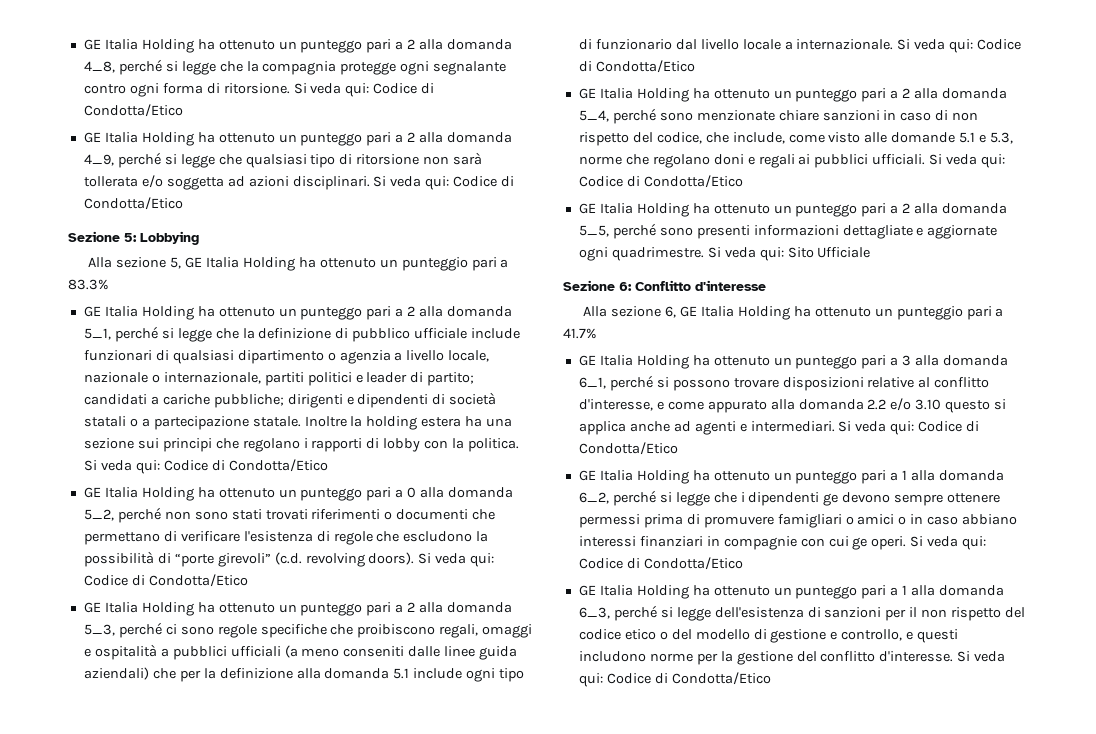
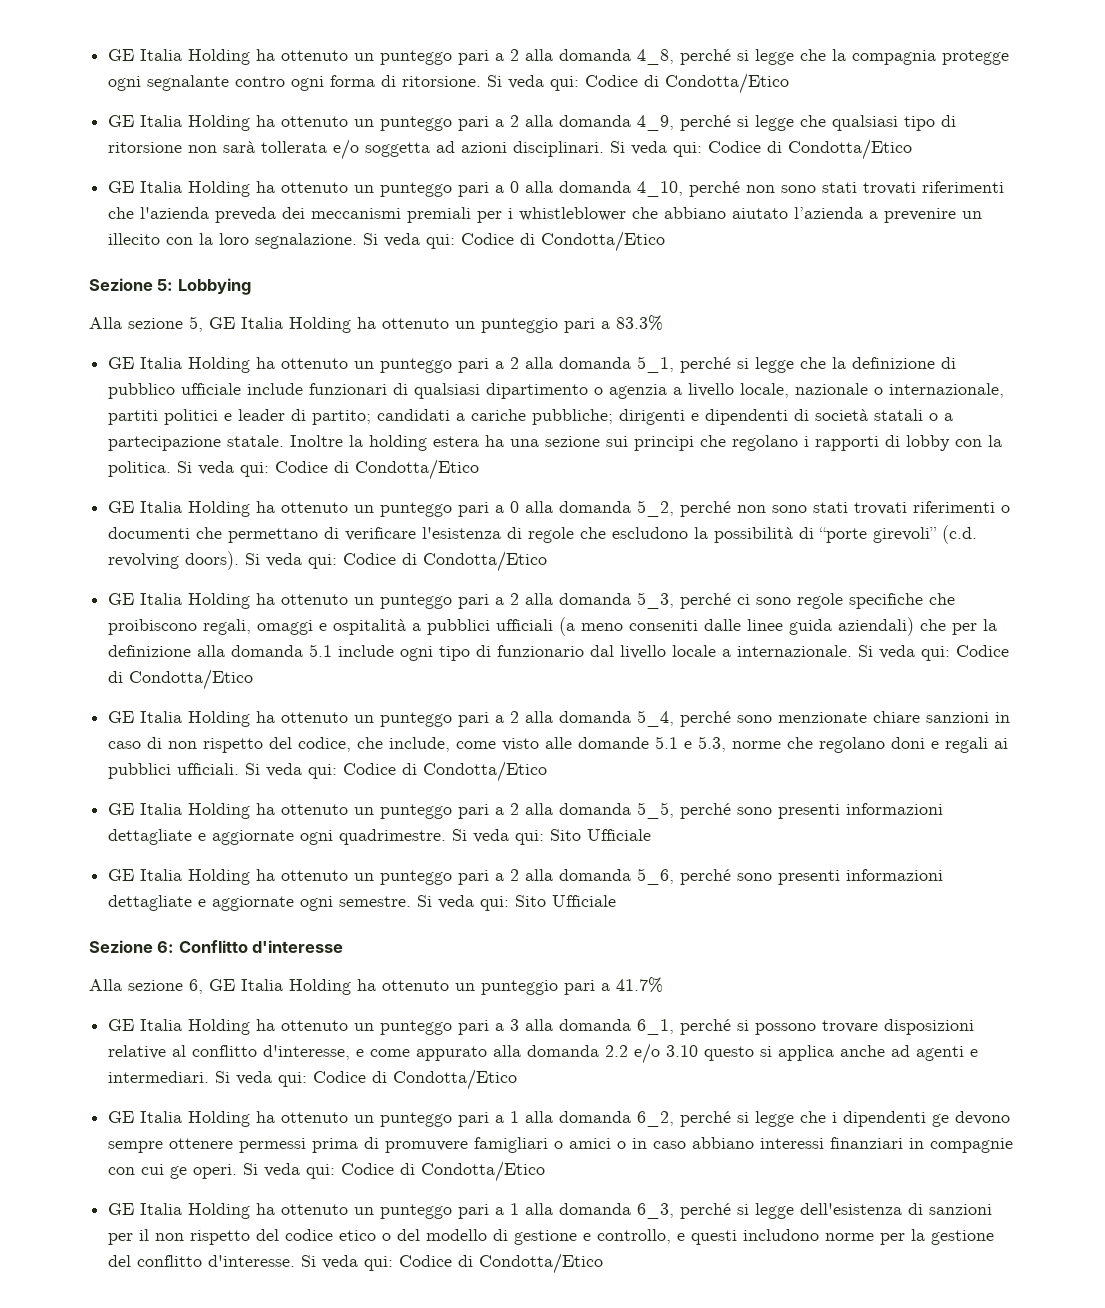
+ GE Italia Holding ha ottenuto un punteggo pari a 0 alla domanda 4_10, perché non sono stati trovati riferimenti che l'azienda preveda dei meccanismi premiali per i whistleblower che abbiano aiutato l’azienda a prevenire un illecito con la loro segnalazione. Si veda qui: Codice di Condotta/Etico
+ GE Italia Holding ha ottenuto un punteggo pari a 2 alla domanda 5_6, perché sono presenti informazioni dettagliate e aggiornate ogni semestre. Si veda qui: Sito Ufficiale

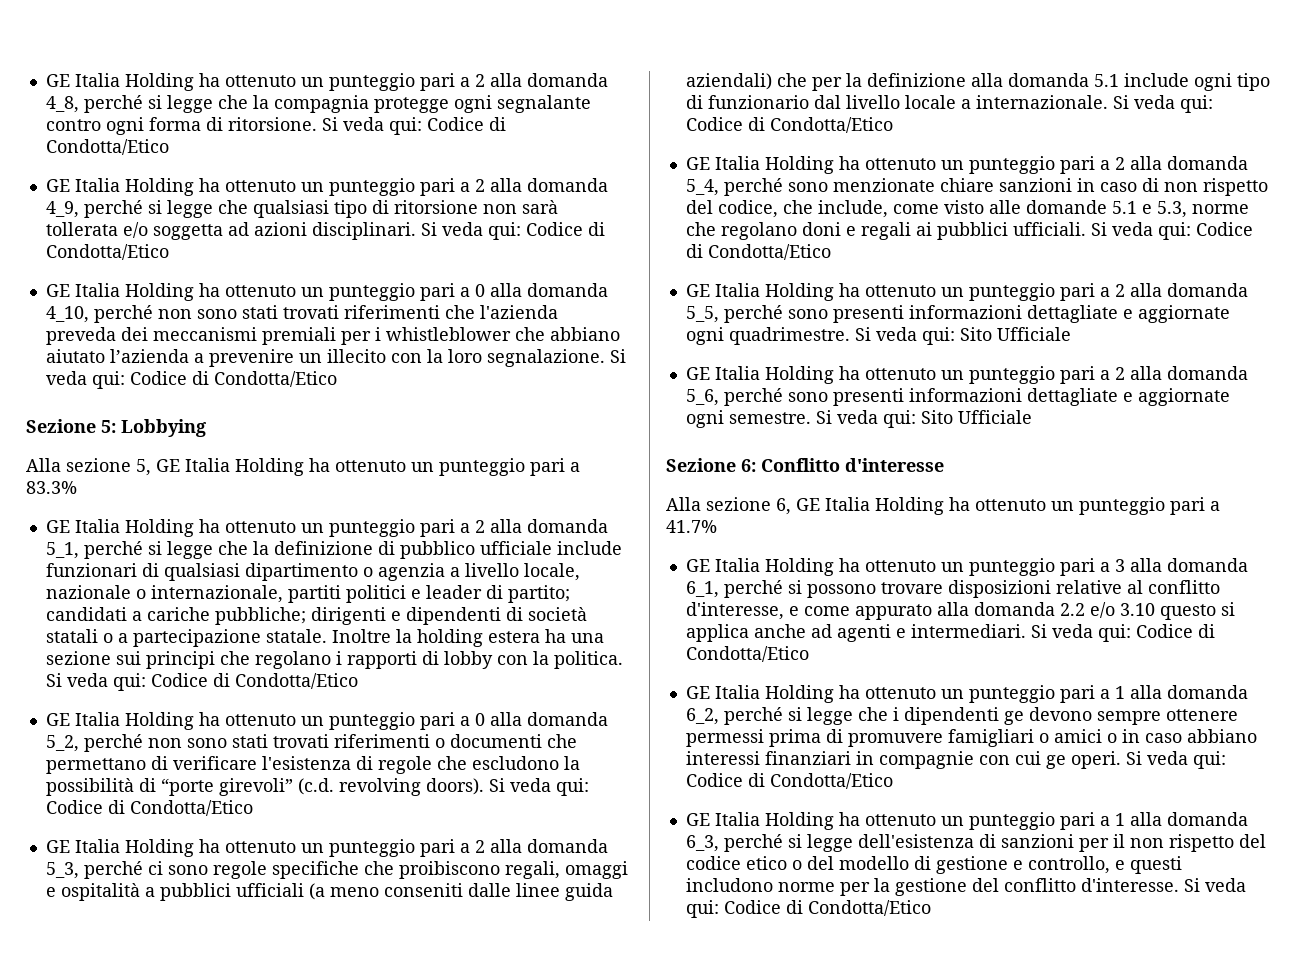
- GE Italia Holding ha ottenuto un punteggo pari a 2 alla domanda 4_8, perché si legge che la compagnia protegge ogni segnalante contro ogni forma di ritorsione.
+ GE Italia Holding ha ottenuto un punteggio pari a 2 alla domanda 4_8, perché si legge che la compagnia protegge ogni segnalante contro ogni forma di ritorsione.
- GE Italia Holding ha ottenuto un punteggo pari a 2 alla domanda 4_9, perché si legge che qualsiasi tipo di ritorsione non sarà tollerata e/o soggetta ad azioni disciplinari.
+ GE Italia Holding ha ottenuto un punteggio pari a 2 alla domanda 4_9, perché si legge che qualsiasi tipo di ritorsione non sarà tollerata e/o soggetta ad azioni disciplinari.
- GE Italia Holding ha ottenuto un punteggo pari a 0 alla domanda 4_10, perché non sono stati trovati riferimenti che l'azienda preveda dei meccanismi premiali per i whistleblower che abbiano aiutato l’azienda a prevenire un illecito con la loro segnalazione.
+ GE Italia Holding ha ottenuto un punteggio pari a 0 alla domanda 4_10, perché non sono stati trovati riferimenti che l'azienda preveda dei meccanismi premiali per i whistleblower che abbiano aiutato l’azienda a prevenire un illecito con la loro segnalazione.
- GE Italia Holding ha ottenuto un punteggo pari a 2 alla domanda 5_1, perché si legge che la definizione di pubblico ufficiale include funzionari di qualsiasi dipartimento o agenzia a livello locale, nazionale o internazionale, partiti politici e leader di partito; candidati a cariche pubbliche; dirigenti e dipendenti di società statali o a partecipazione statale.
+ GE Italia Holding ha ottenuto un punteggio pari a 2 alla domanda 5_1, perché si legge che la definizione di pubblico ufficiale include funzionari di qualsiasi dipartimento o agenzia a livello locale, nazionale o internazionale, partiti politici e leader di partito; candidati a cariche pubbliche; dirigenti e dipendenti di società statali o a partecipazione statale.
- GE Italia Holding ha ottenuto un punteggo pari a 0 alla domanda 5_2, perché non sono stati trovati riferimenti o documenti che permettano di verificare l'esistenza di regole che escludono la possibilità di “porte girevoli” (c.d. revolving doors).
+ GE Italia Holding ha ottenuto un punteggio pari a 0 alla domanda 5_2, perché non sono stati trovati riferimenti o documenti che permettano di verificare l'esistenza di regole che escludono la possibilità di “porte girevoli” (c.d. revolving doors).
- GE Italia Holding ha ottenuto un punteggo pari a 2 alla domanda 5_3, perché ci sono regole specifiche che proibiscono regali, omaggi e ospitalità a pubblici ufficiali (a meno conseniti dalle linee guida aziendali) che per la definizione alla domanda 5.1 include ogni tipo di funzionario dal livello locale a internazionale.
+ GE Italia Holding ha ottenuto un punteggio pari a 2 alla domanda 5_3, perché ci sono regole specifiche che proibiscono regali, omaggi e ospitalità a pubblici ufficiali (a meno conseniti dalle linee guida aziendali) che per la definizione alla domanda 5.1 include ogni tipo di funzionario dal livello locale a internazionale.
- GE Italia Holding ha ottenuto un punteggo pari a 2 alla domanda 5_4, perché sono menzionate chiare sanzioni in caso di non rispetto del codice, che include, come visto alle domande 5.1 e 5.3, norme che regolano doni e regali ai pubblici ufficiali.
+ GE Italia Holding ha ottenuto un punteggio pari a 2 alla domanda 5_4, perché sono menzionate chiare sanzioni in caso di non rispetto del codice, che include, come visto alle domande 5.1 e 5.3, norme che regolano doni e regali ai pubblici ufficiali.
- GE Italia Holding ha ottenuto un punteggo pari a 2 alla domanda 5_5, perché sono presenti informazioni dettagliate e aggiornate ogni quadrimestre.
+ GE Italia Holding ha ottenuto un punteggio pari a 2 alla domanda 5_5, perché sono presenti informazioni dettagliate e aggiornate ogni quadrimestre.
- GE Italia Holding ha ottenuto un punteggo pari a 2 alla domanda 5_6, perché sono presenti informazioni dettagliate e aggiornate ogni semestre.
+ GE Italia Holding ha ottenuto un punteggio pari a 2 alla domanda 5_6, perché sono presenti informazioni dettagliate e aggiornate ogni semestre.
- GE Italia Holding ha ottenuto un punteggo pari a 3 alla domanda 6_1, perché si possono trovare disposizioni relative al conflitto d'interesse, e come appurato alla domanda 2.2 e/o 3.10 questo si applica anche ad agenti e intermediari.
+ GE Italia Holding ha ottenuto un punteggio pari a 3 alla domanda 6_1, perché si possono trovare disposizioni relative al conflitto d'interesse, e come appurato alla domanda 2.2 e/o 3.10 questo si applica anche ad agenti e intermediari.
- GE Italia Holding ha ottenuto un punteggo pari a 1 alla domanda 6_2, perché si legge che i dipendenti ge devono sempre ottenere permessi prima di promuvere famigliari o amici o in caso abbiano interessi finanziari in compagnie con cui ge operi.
+ GE Italia Holding ha ottenuto un punteggio pari a 1 alla domanda 6_2, perché si legge che i dipendenti ge devono sempre ottenere permessi prima di promuvere famigliari o amici o in caso abbiano interessi finanziari in compagnie con cui ge operi.
- GE Italia Holding ha ottenuto un punteggo pari a 1 alla domanda 6_3, perché si legge dell'esistenza di sanzioni per il non rispetto del codice etico o del modello di gestione e controllo, e questi includono norme per la gestione del conflitto d'interesse.
+ GE Italia Holding ha ottenuto un punteggio pari a 1 alla domanda 6_3, perché si legge dell'esistenza di sanzioni per il non rispetto del codice etico o del modello di gestione e controllo, e questi includono norme per la gestione del conflitto d'interesse.

